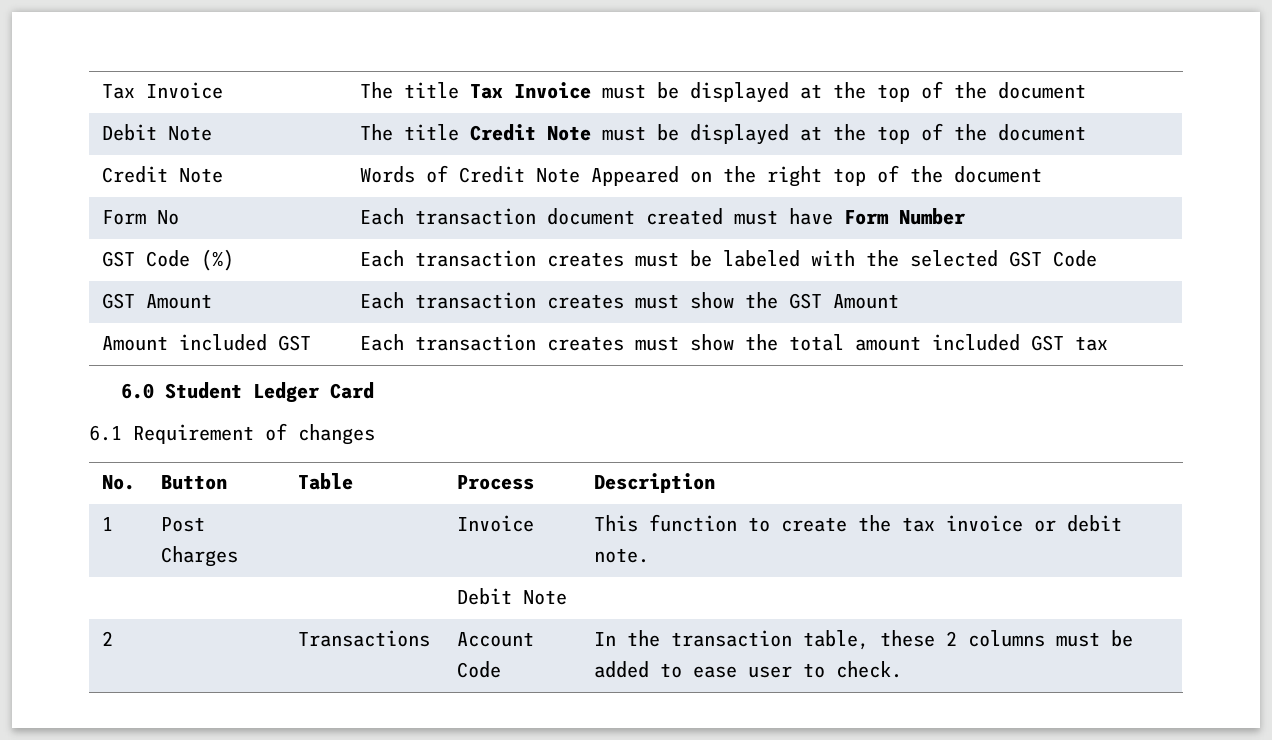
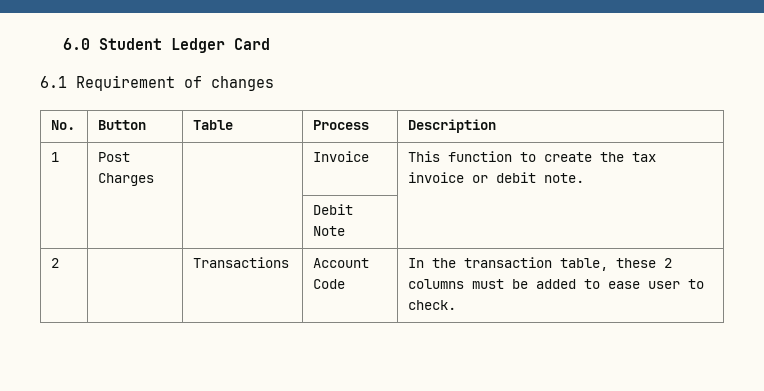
- Tax Invoice | The title Tax Invoice must be displayed at the top of the document
- Debit Note | The title Credit Note must be displayed at the top of the document
- Credit Note | Words of Credit Note Appeared on the right top of the document
- Form No | Each transaction document created must have Form Number
- GST Code (%) | Each transaction creates must be labeled with the selected GST Code
- GST Amount | Each transaction creates must show the GST Amount
- Amount included GST | Each transaction creates must show the total amount included GST tax

